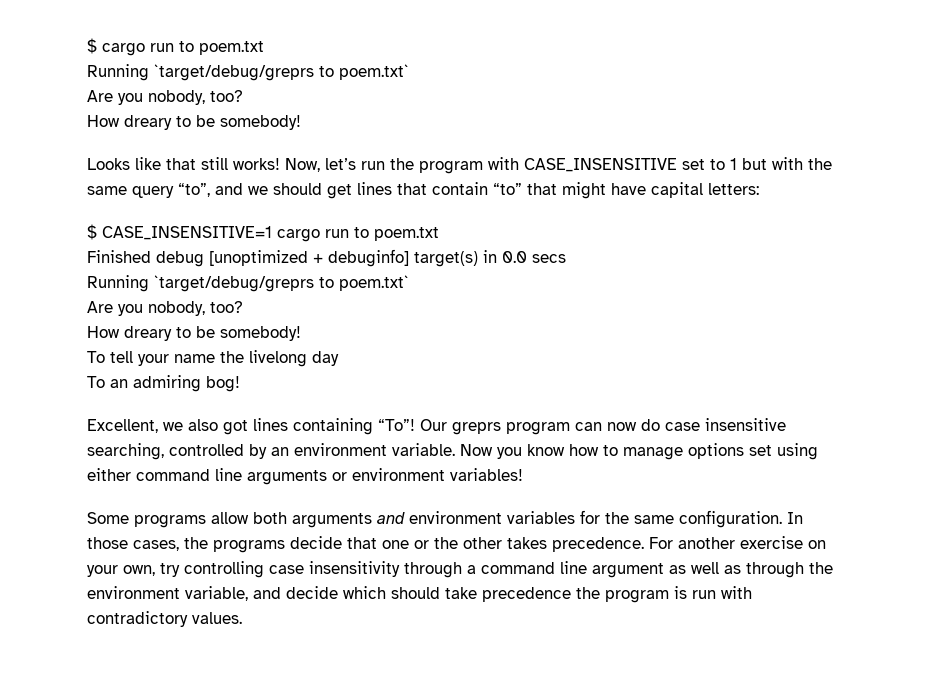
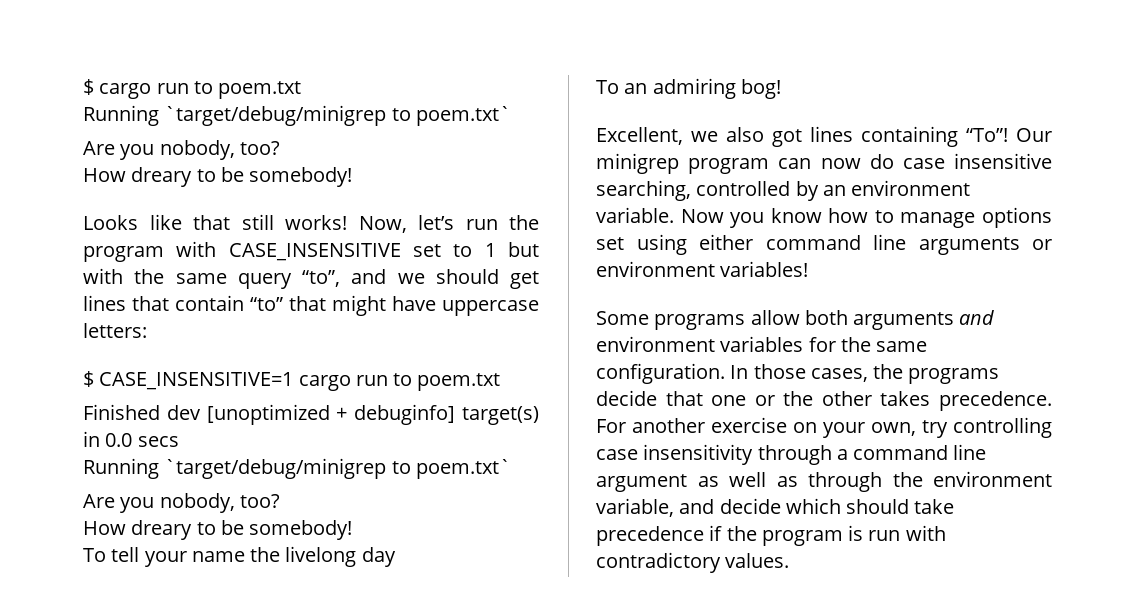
  $ cargo run to poem.txt
- Running `target/debug/greprs to poem.txt`
+ Running `target/debug/minigrep to poem.txt`
- Now, let’s run the program with CASE_INSENSITIVE set to 1 but with the same query “to”, and we should get lines that contain “to” that might have capital letters:
+ Now, let’s run the program with CASE_INSENSITIVE set to 1 but with the same query “to”, and we should get lines that contain “to” that might have uppercase letters:
- Finished debug [unoptimized + debuginfo] target(s) in 0.0 secs
- Running `target/debug/greprs to poem.txt`
+ Finished dev [unoptimized + debuginfo] target(s) in 0.0 secs
+ Running `target/debug/minigrep to poem.txt`
- Our greprs program can now do case insensitive searching, controlled by an environment variable.
+ Our minigrep program can now do case insensitive searching, controlled by an environment variable.
- For another exercise on your own, try controlling case insensitivity through a command line argument as well as through the environment variable, and decide which should take precedence the program is run with contradictory values.
+ For another exercise on your own, try controlling case insensitivity through a command line argument as well as through the environment variable, and decide which should take precedence if the program is run with contradictory values.

